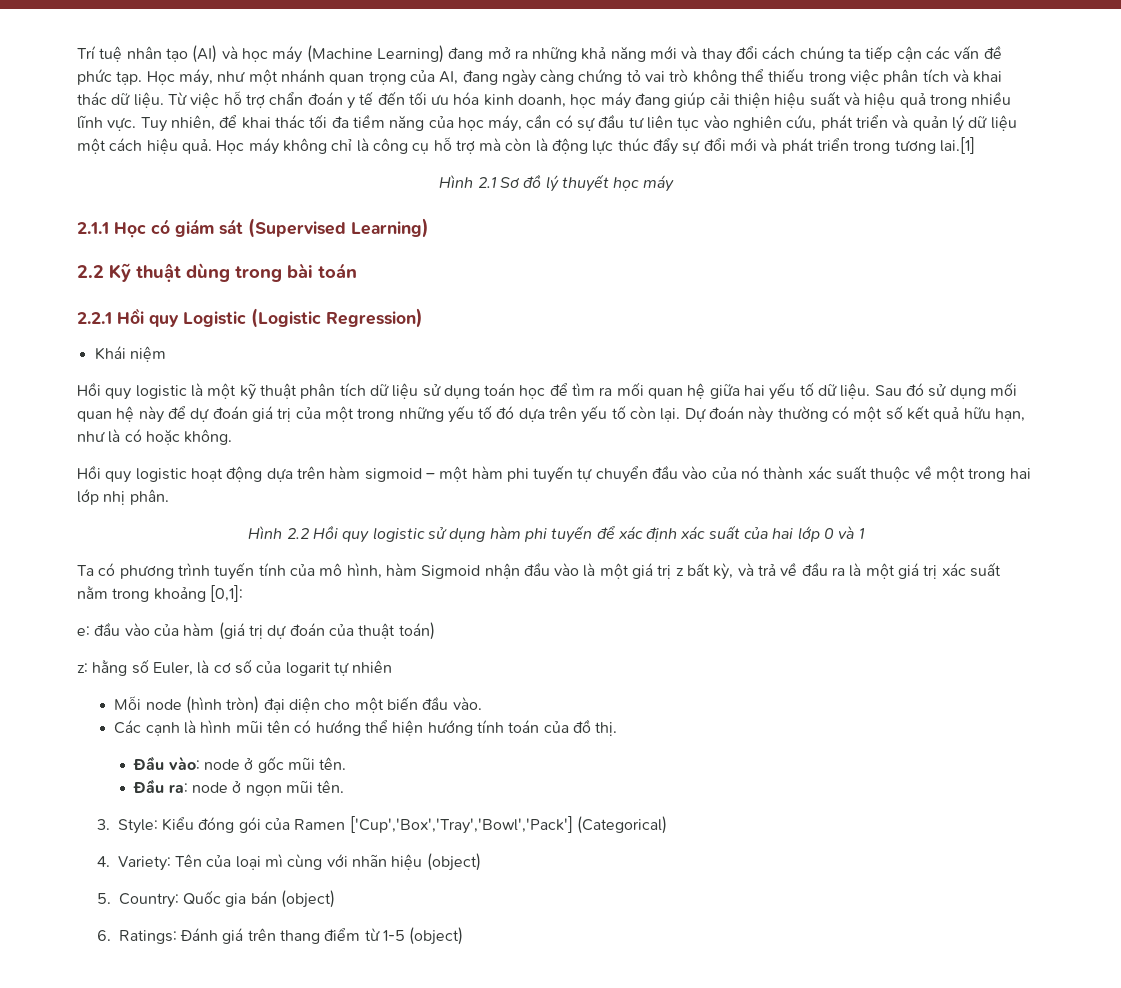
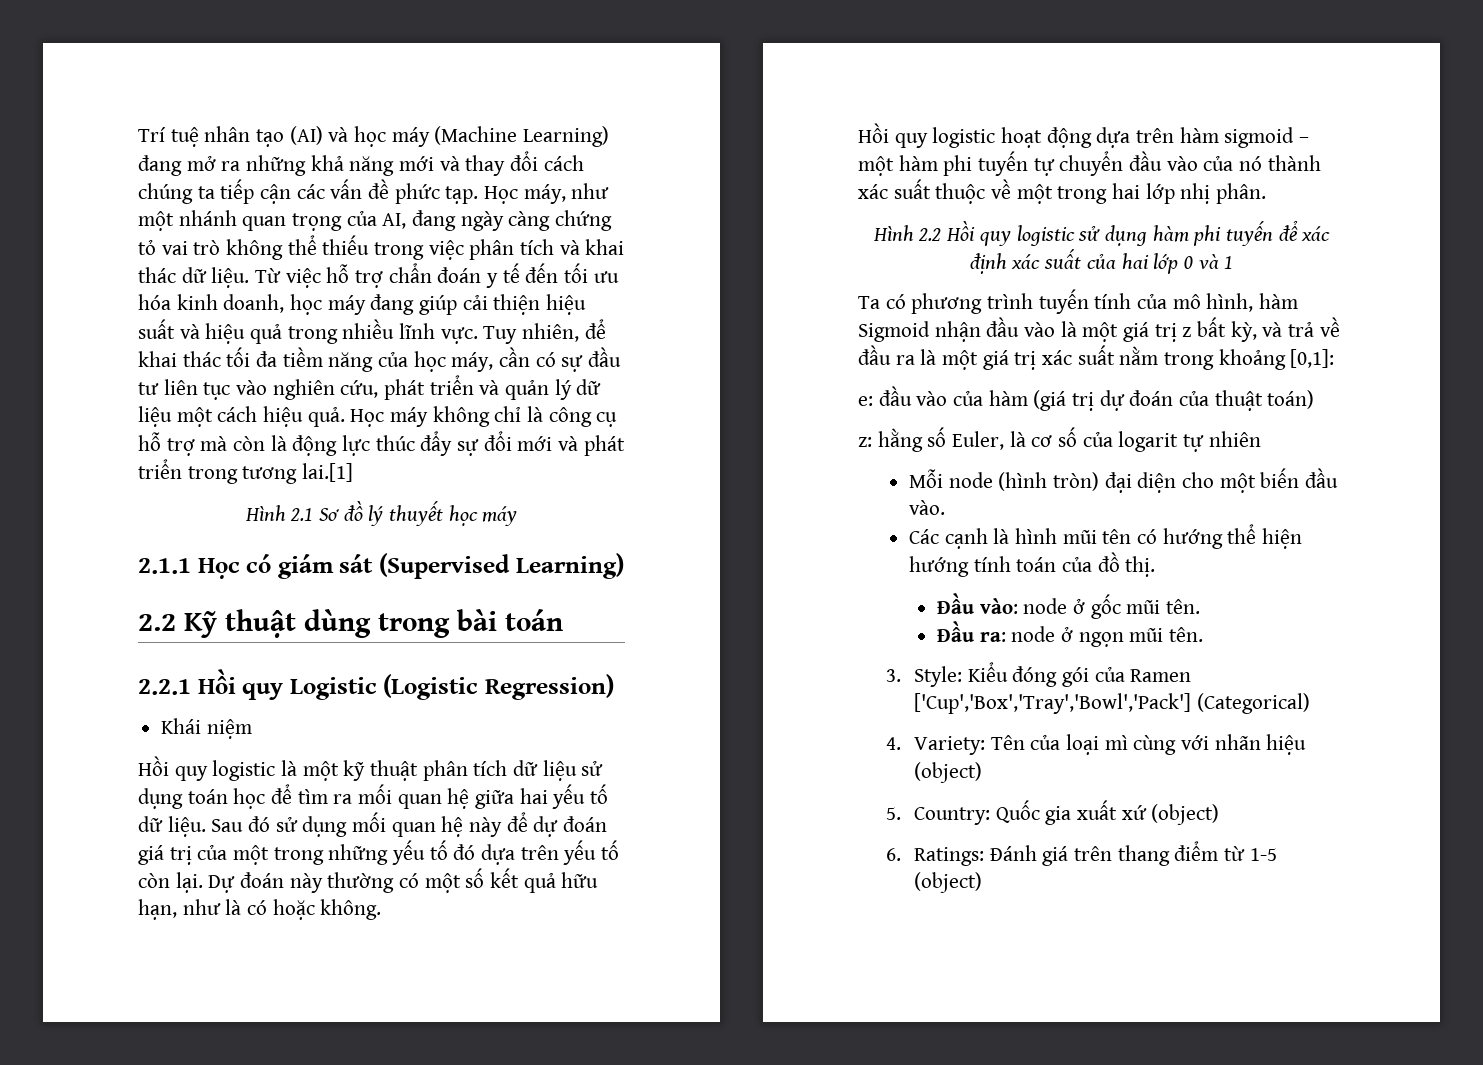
- 5. Country: Quốc gia bán (object)
+ 5. Country: Quốc gia xuất xứ (object)

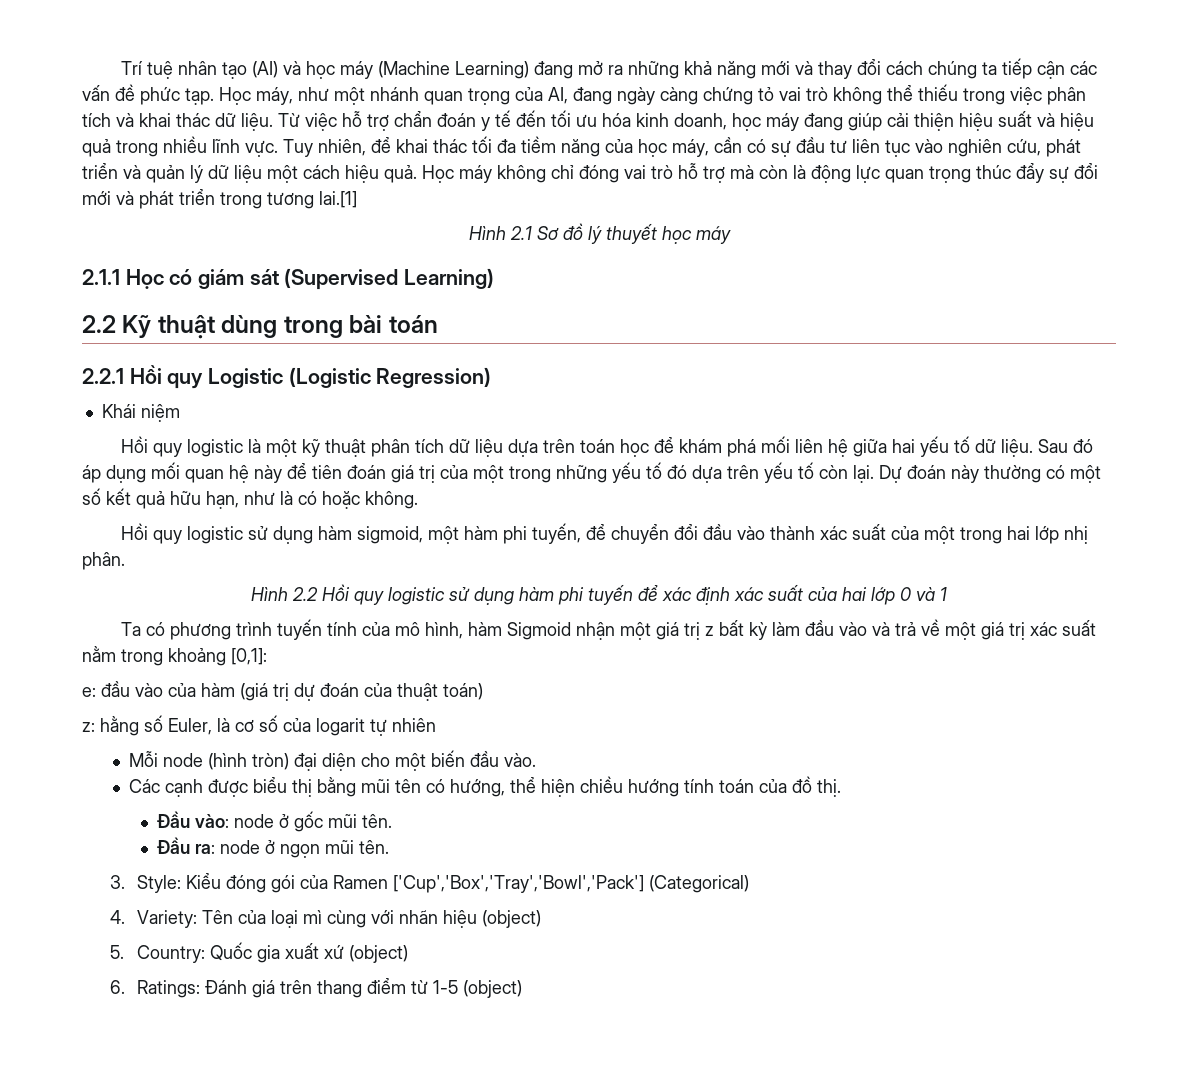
- Học máy không chỉ là công cụ hỗ trợ mà còn là động lực thúc đẩy sự đổi mới và phát triển trong tương lai.[1]
+ Học máy không chỉ đóng vai trò hỗ trợ mà còn là động lực quan trọng thúc đẩy sự đổi mới và phát triển trong tương lai.[1]
- Hồi quy logistic là một kỹ thuật phân tích dữ liệu sử dụng toán học để tìm ra mối quan hệ giữa hai yếu tố dữ liệu.
+ Hồi quy logistic là một kỹ thuật phân tích dữ liệu dựa trên toán học để khám phá mối liên hệ giữa hai yếu tố dữ liệu.
- Sau đó sử dụng mối quan hệ này để dự đoán giá trị của một trong những yếu tố đó dựa trên yếu tố còn lại.
+ Sau đó áp dụng mối quan hệ này để tiên đoán giá trị của một trong những yếu tố đó dựa trên yếu tố còn lại.
- Hồi quy logistic hoạt động dựa trên hàm sigmoid – một hàm phi tuyến tự chuyển đầu vào của nó thành xác suất thuộc về một trong hai lớp nhị phân.
+ Hồi quy logistic sử dụng hàm sigmoid, một hàm phi tuyến, để chuyển đổi đầu vào thành xác suất của một trong hai lớp nhị phân.
- Ta có phương trình tuyến tính của mô hình, hàm Sigmoid nhận đầu vào là một giá trị z bất kỳ, và trả về đầu ra là một giá trị xác suất nằm trong khoảng [0,1]:
+ Ta có phương trình tuyến tính của mô hình, hàm Sigmoid nhận một giá trị z bất kỳ làm đầu vào và trả về một giá trị xác suất nằm trong khoảng [0,1]:
- Các cạnh là hình mũi tên có hướng thể hiện hướng tính toán của đồ thị.
+ Các cạnh được biểu thị bằng mũi tên có hướng, thể hiện chiều hướng tính toán của đồ thị.

